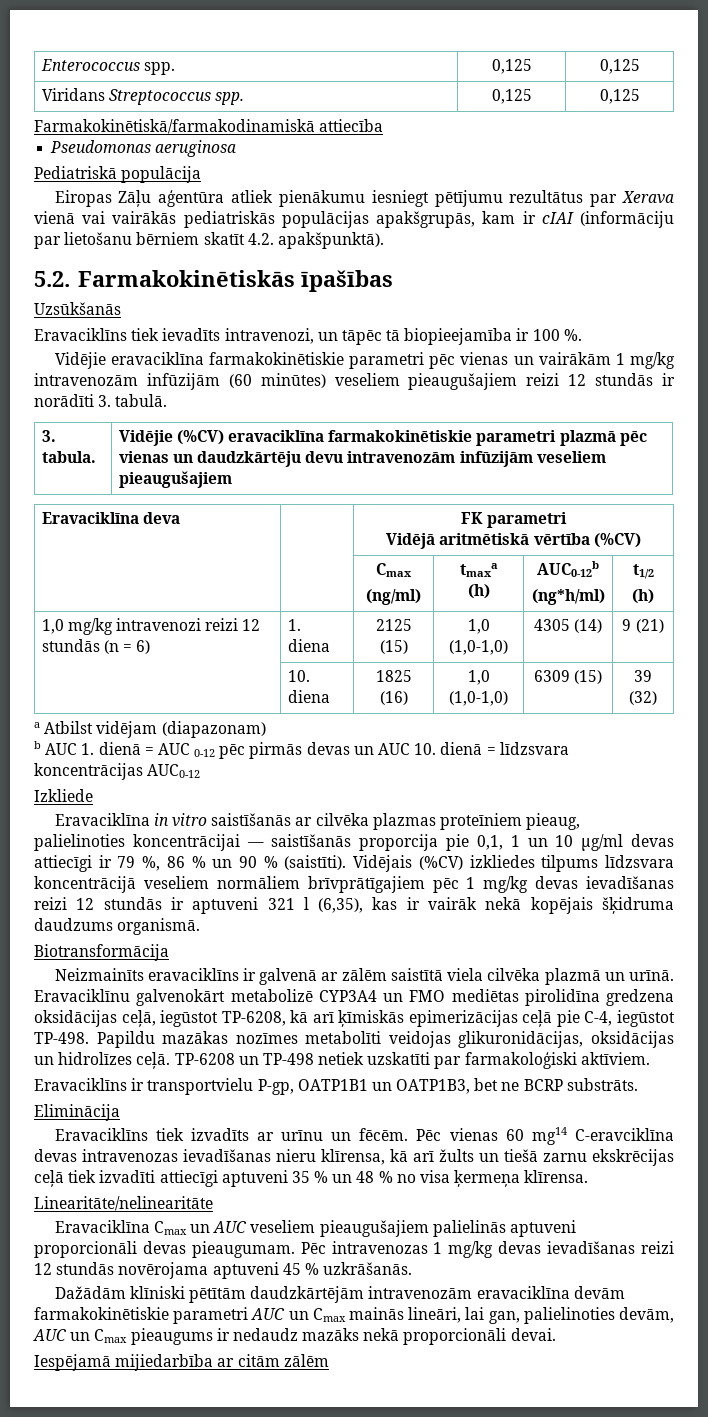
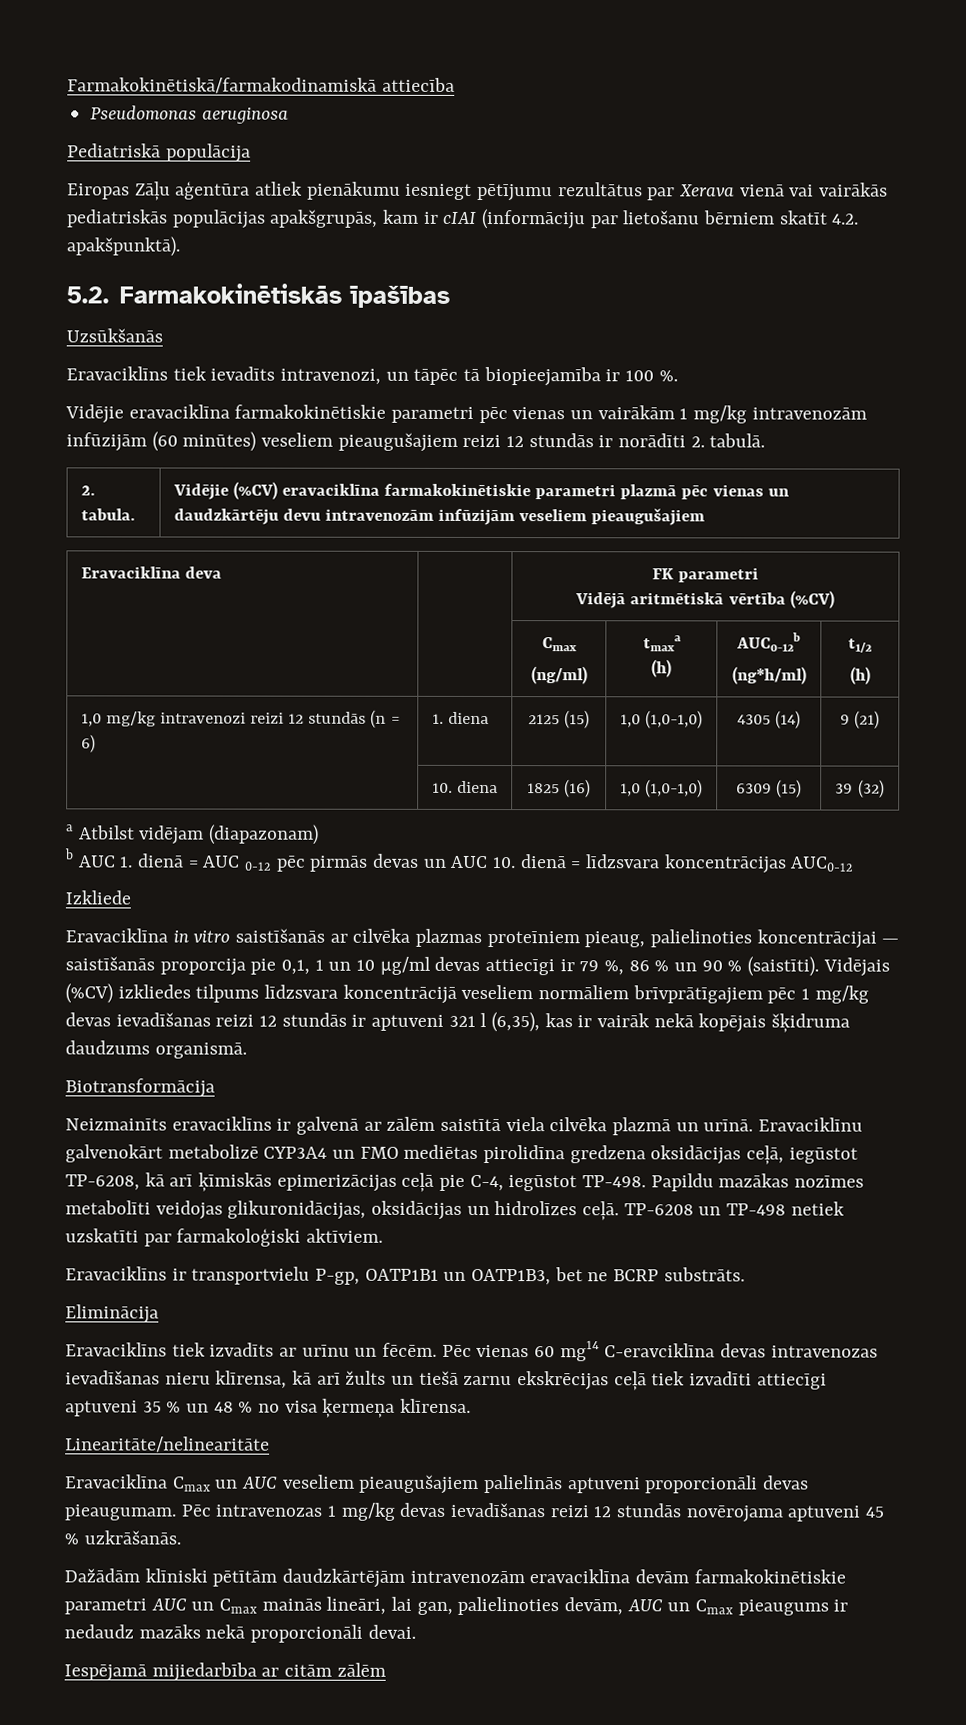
- Enterococcus spp. | 0,125 | 0,125
- Viridans Streptococcus spp. | 0,125 | 0,125
- Vidējie eravaciklīna farmakokinētiskie parametri pēc vienas un vairākām 1 mg/kg intravenozām infūzijām (60 minūtes) veseliem pieaugušajiem reizi 12 stundās ir norādīti 3. tabulā.
+ Vidējie eravaciklīna farmakokinētiskie parametri pēc vienas un vairākām 1 mg/kg intravenozām infūzijām (60 minūtes) veseliem pieaugušajiem reizi 12 stundās ir norādīti 2. tabulā.
- 3. tabula. | Vidējie (%CV) eravaciklīna farmakokinētiskie parametri plazmā pēc vienas un daudzkārtēju devu intravenozām infūzijām veseliem pieaugušajiem
+ 2. tabula. | Vidējie (%CV) eravaciklīna farmakokinētiskie parametri plazmā pēc vienas un daudzkārtēju devu intravenozām infūzijām veseliem pieaugušajiem

